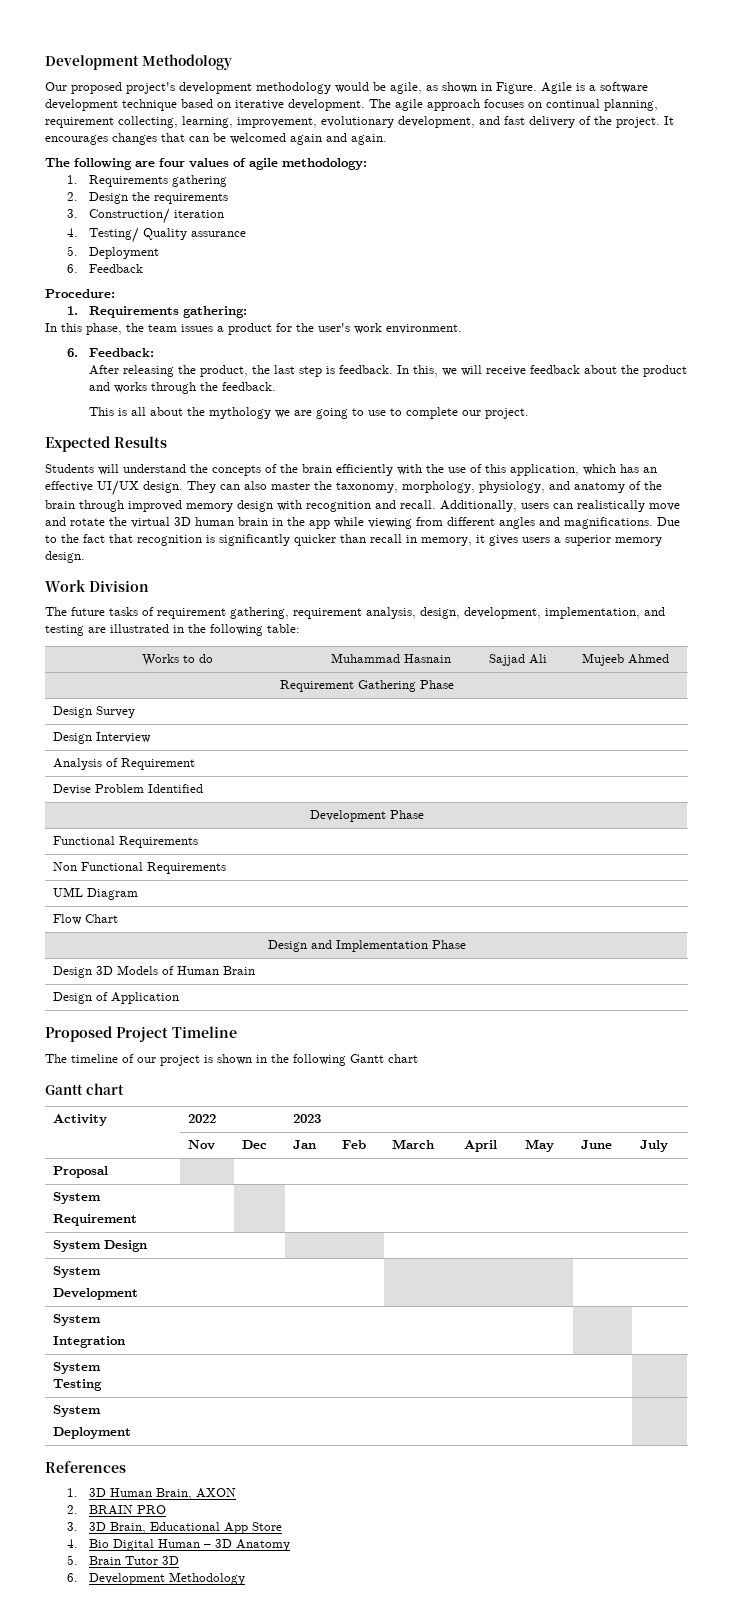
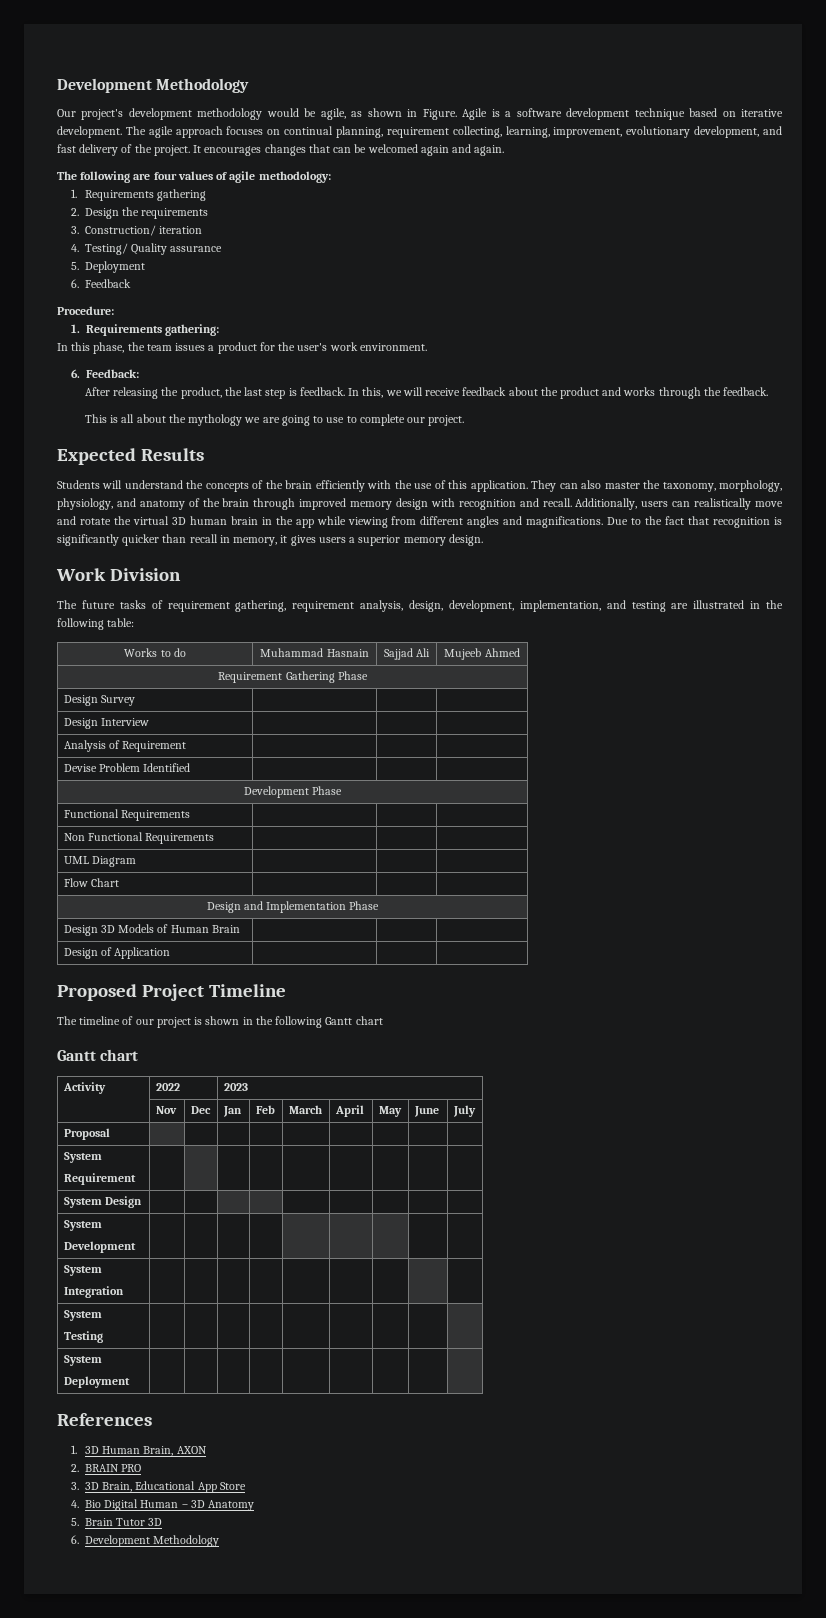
- Our proposed project's development methodology would be agile, as shown in Figure.
+ Our project's development methodology would be agile, as shown in Figure.
- Students will understand the concepts of the brain efficiently with the use of this application, which has an effective UI/UX design.
+ Students will understand the concepts of the brain efficiently with the use of this application.

